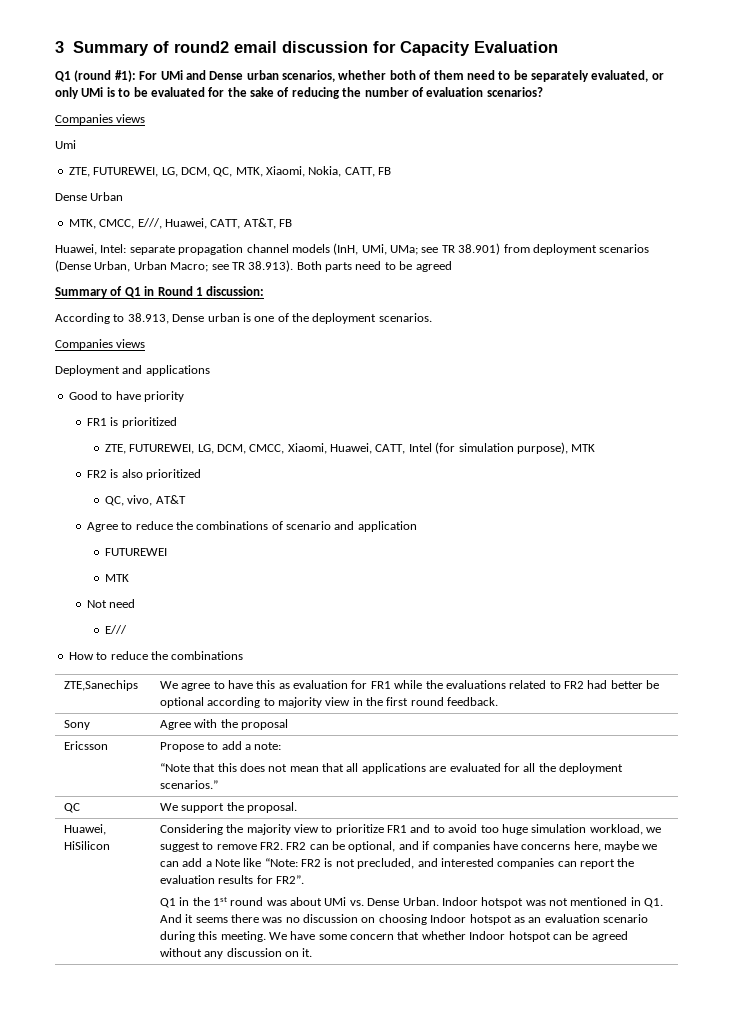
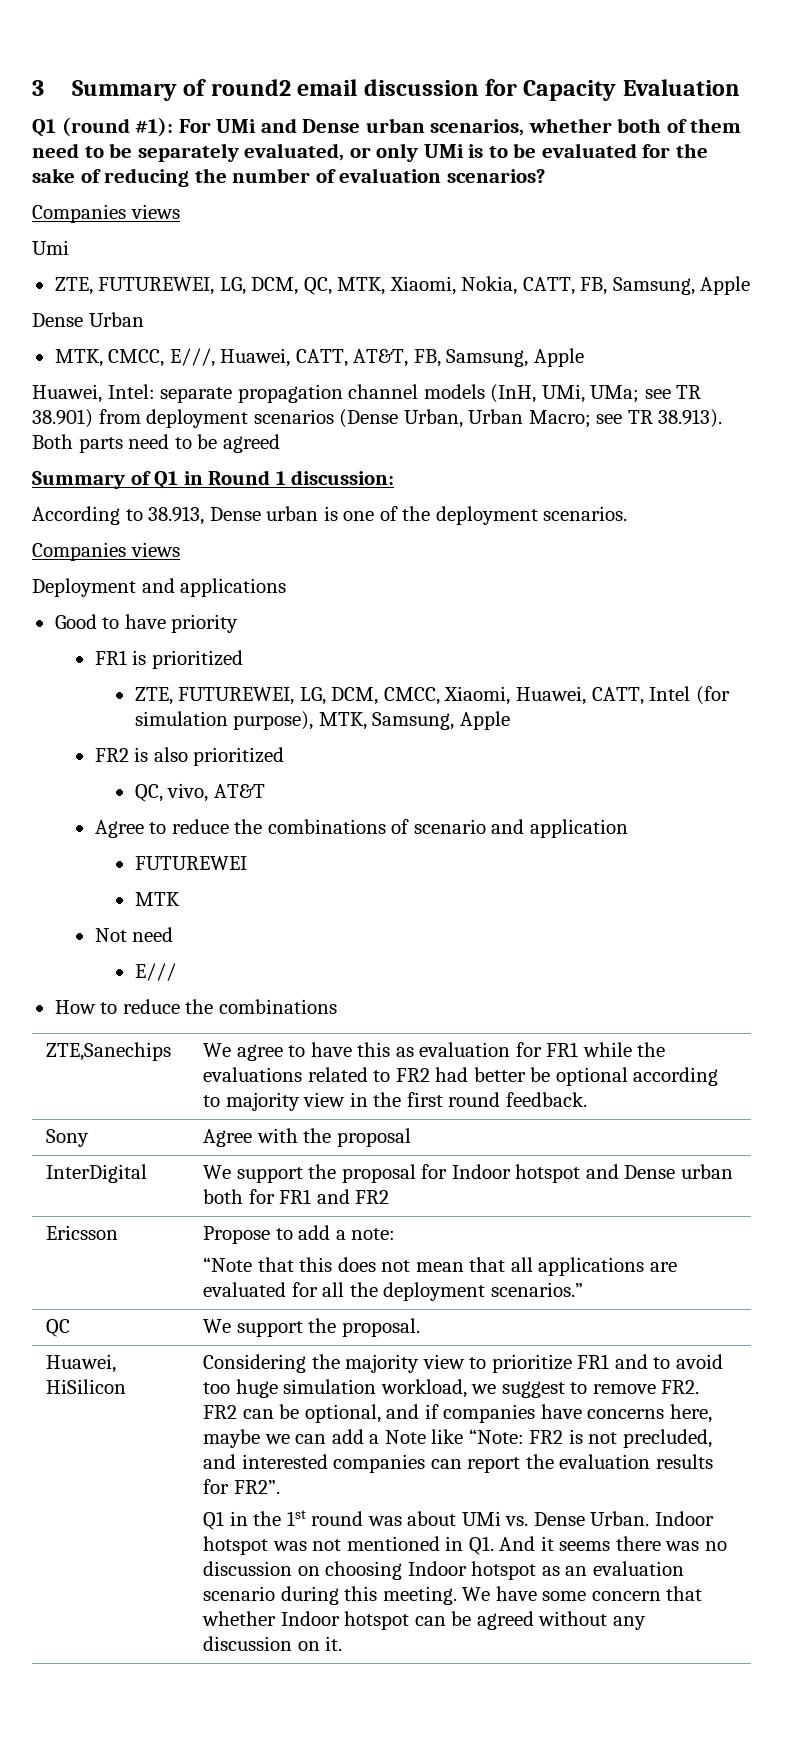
- ZTE, FUTUREWEI, LG, DCM, QC, MTK, Xiaomi, Nokia, CATT, FB
+ ZTE, FUTUREWEI, LG, DCM, QC, MTK, Xiaomi, Nokia, CATT, FB, Samsung, Apple
- MTK, CMCC, E///, Huawei, CATT, AT&T, FB
+ MTK, CMCC, E///, Huawei, CATT, AT&T, FB, Samsung, Apple
- ZTE, FUTUREWEI, LG, DCM, CMCC, Xiaomi, Huawei, CATT, Intel (for simulation purpose), MTK
+ ZTE, FUTUREWEI, LG, DCM, CMCC, Xiaomi, Huawei, CATT, Intel (for simulation purpose), MTK, Samsung, Apple
+ InterDigital | We support the proposal for Indoor hotspot and Dense urban both for FR1 and FR2

